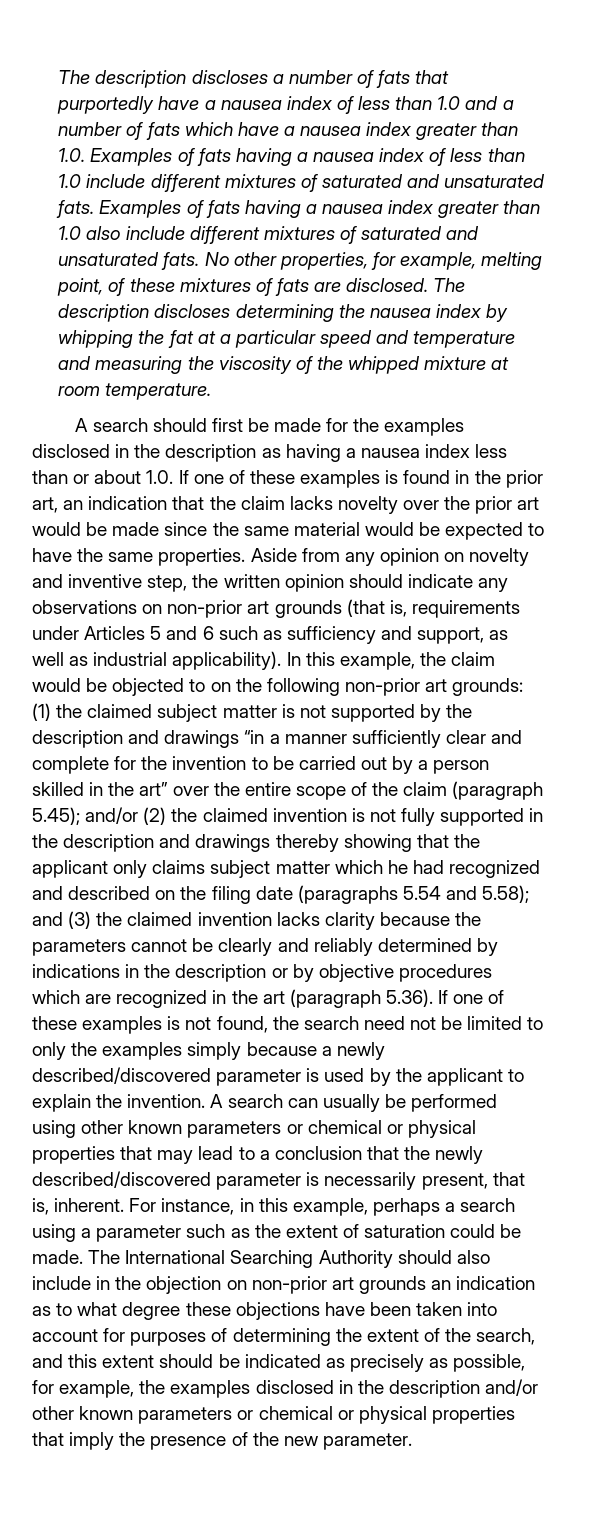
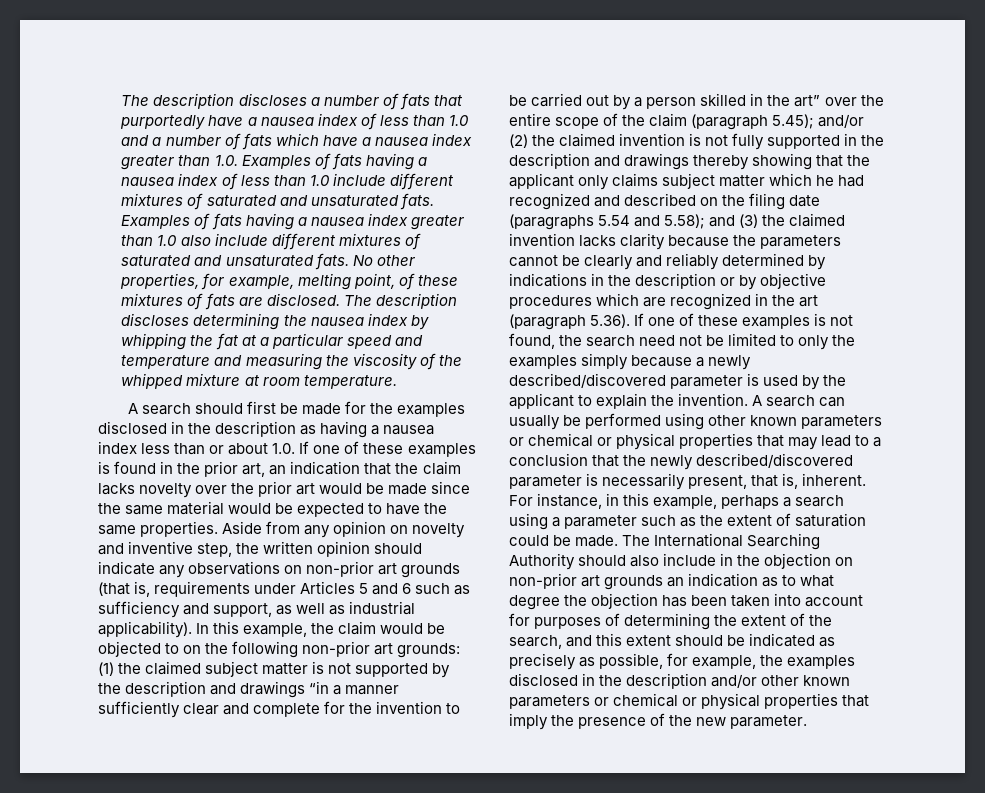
- The International Searching Authority should also include in the objection on non-prior art grounds an indication as to what degree these objections have been taken into account for purposes of determining the extent of the search, and this extent should be indicated as precisely as possible, for example, the examples disclosed in the description and/or other known parameters or chemical or physical properties that imply the presence of the new parameter.
+ The International Searching Authority should also include in the objection on non-prior art grounds an indication as to what degree the objection has been taken into account for purposes of determining the extent of the search, and this extent should be indicated as precisely as possible, for example, the examples disclosed in the description and/or other known parameters or chemical or physical properties that imply the presence of the new parameter.

